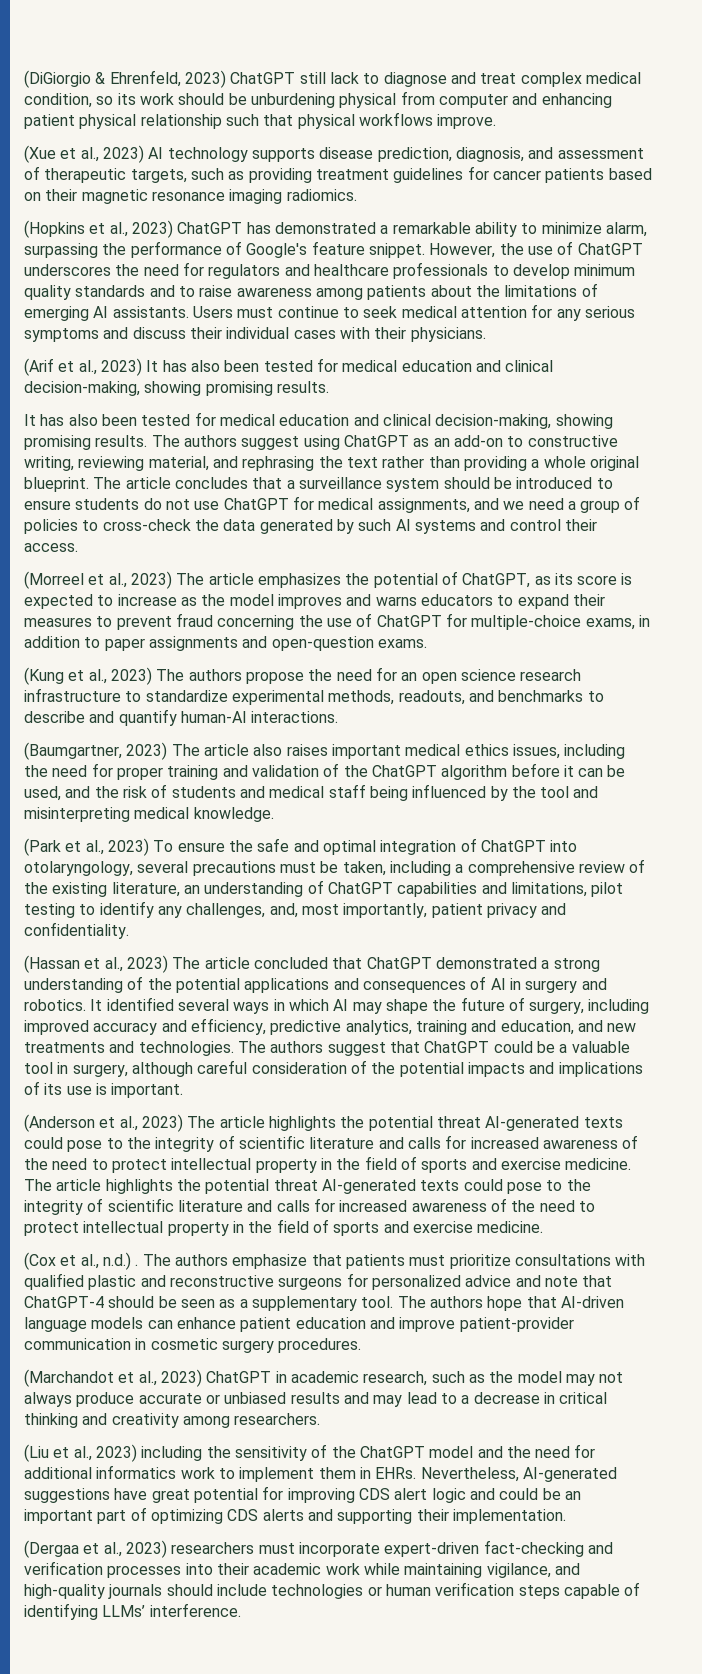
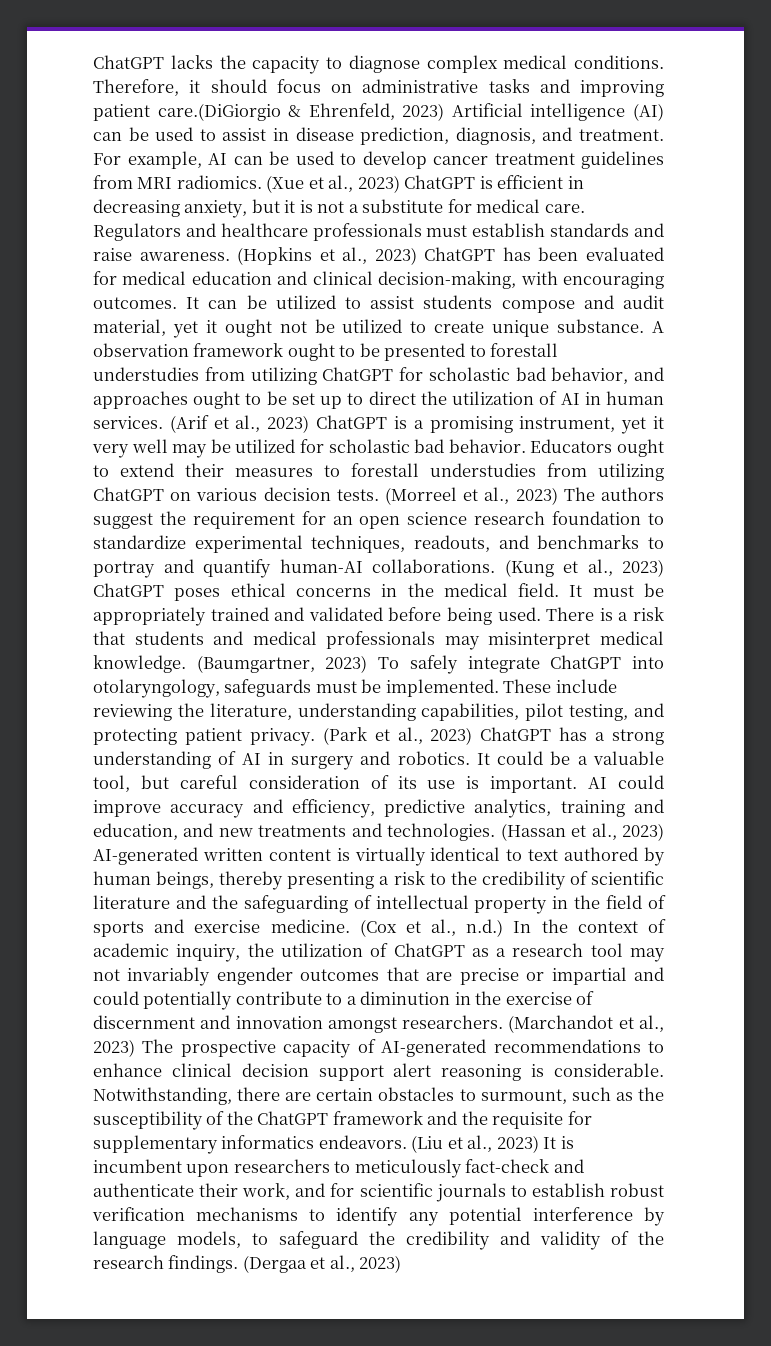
- (DiGiorgio & Ehrenfeld, 2023) ChatGPT still lack to diagnose and treat complex medical condition, so its work should be unburdening physical from computer and enhancing patient physical relationship such that physical workflows improve.
- (Xue et al., 2023) AI technology supports disease prediction, diagnosis, and assessment of therapeutic targets, such as providing treatment guidelines for cancer patients based on their magnetic resonance imaging radiomics.
- (Hopkins et al., 2023) ChatGPT has demonstrated a remarkable ability to minimize alarm, surpassing the performance of Google's feature snippet. However, the use of ChatGPT underscores the need for regulators and healthcare professionals to develop minimum quality standards and to raise awareness among patients about the limitations of emerging AI assistants. Users must continue to seek medical attention for any serious symptoms and discuss their individual cases with their physicians.
- (Arif et al., 2023) It has also been tested for medical education and clinical decision-making, showing promising results.
- It has also been tested for medical education and clinical decision-making, showing promising results. The authors suggest using ChatGPT as an add-on to constructive writing, reviewing material, and rephrasing the text rather than providing a whole original blueprint. The article concludes that a surveillance system should be introduced to ensure students do not use ChatGPT for medical assignments, and we need a group of policies to cross-check the data generated by such AI systems and control their access.
- (Morreel et al., 2023) The article emphasizes the potential of ChatGPT, as its score is expected to increase as the model improves and warns educators to expand their measures to prevent fraud concerning the use of ChatGPT for multiple-choice exams, in addition to paper assignments and open-question exams.
- (Kung et al., 2023) The authors propose the need for an open science research infrastructure to standardize experimental methods, readouts, and benchmarks to describe and quantify human-AI interactions.
- (Baumgartner, 2023) The article also raises important medical ethics issues, including the need for proper training and validation of the ChatGPT algorithm before it can be used, and the risk of students and medical staff being influenced by the tool and misinterpreting medical knowledge.
- (Park et al., 2023) To ensure the safe and optimal integration of ChatGPT into otolaryngology, several precautions must be taken, including a comprehensive review of the existing literature, an understanding of ChatGPT capabilities and limitations, pilot testing to identify any challenges, and, most importantly, patient privacy and confidentiality.
- (Hassan et al., 2023) The article concluded that ChatGPT demonstrated a strong understanding of the potential applications and consequences of AI in surgery and robotics.
+ ChatGPT lacks the capacity to diagnose complex medical conditions. Therefore, it should focus on administrative tasks and improving patient care.(DiGiorgio & Ehrenfeld, 2023) Artificial intelligence (AI) can be used to assist in disease prediction, diagnosis, and treatment. For example, AI can be used to develop cancer treatment guidelines from MRI radiomics. (Xue et al., 2023) ChatGPT is efficient in decreasing anxiety, but it is not a substitute for medical care. Regulators and healthcare professionals must establish standards and raise awareness. (Hopkins et al., 2023) ChatGPT has been evaluated for medical education and clinical decision-making, with encouraging outcomes. It can be utilized to assist students compose and audit material, yet it ought not be utilized to create unique substance. A observation framework ought to be presented to forestall understudies from utilizing ChatGPT for scholastic bad behavior, and approaches ought to be set up to direct the utilization of AI in human services. (Arif et al., 2023) ChatGPT is a promising instrument, yet it very well may be utilized for scholastic bad behavior. Educators ought to extend their measures to forestall understudies from utilizing ChatGPT on various decision tests. (Morreel et al., 2023) The authors suggest the requirement for an open science research foundation to standardize experimental techniques, readouts, and benchmarks to portray and quantify human-AI collaborations. (Kung et al., 2023) ChatGPT poses ethical concerns in the medical field. It must be appropriately trained and validated before being used. There is a risk that students and medical professionals may misinterpret medical knowledge. (Baumgartner, 2023) To safely integrate ChatGPT into otolaryngology, safeguards must be implemented. These include reviewing the literature, understanding capabilities, pilot testing, and protecting patient privacy. (Park et al., 2023) ChatGPT has a strong understanding of AI in surgery and robotics.
- It identified several ways in which AI may shape the future of surgery, including improved accuracy and efficiency, predictive analytics, training and education, and new treatments and technologies.
+ It could be a valuable tool, but careful consideration of its use is important. AI could improve accuracy and efficiency, predictive analytics, training and education, and new treatments and technologies.
- The authors suggest that ChatGPT could be a valuable tool in surgery, although careful consideration of the potential impacts and implications of its use is important.
- (Anderson et al., 2023) The article highlights the potential threat AI-generated texts could pose to the integrity of scientific literature and calls for increased awareness of the need to protect intellectual property in the field of sports and exercise medicine. The article highlights the potential threat AI-generated texts could pose to the integrity of scientific literature and calls for increased awareness of the need to protect intellectual property in the field of sports and exercise medicine.
- (Cox et al., n.d.) . The authors emphasize that patients must prioritize consultations with qualified plastic and reconstructive surgeons for personalized advice and note that ChatGPT-4 should be seen as a supplementary tool. The authors hope that AI-driven language models can enhance patient education and improve patient-provider communication in cosmetic surgery procedures.
- (Marchandot et al., 2023) ChatGPT in academic research, such as the model may not always produce accurate or unbiased results and may lead to a decrease in critical thinking and creativity among researchers.
- (Liu et al., 2023) including the sensitivity of the ChatGPT model and the need for additional informatics work to implement them in EHRs. Nevertheless, AI-generated suggestions have great potential for improving CDS alert logic and could be an important part of optimizing CDS alerts and supporting their implementation.
- (Dergaa et al., 2023) researchers must incorporate expert-driven fact-checking and verification processes into their academic work while maintaining vigilance, and high-quality journals should include technologies or human verification steps capable of identifying LLMs’ interference.
+ (Hassan et al., 2023) AI-generated written content is virtually identical to text authored by human beings, thereby presenting a risk to the credibility of scientific literature and the safeguarding of intellectual property in the field of sports and exercise medicine. (Cox et al., n.d.) In the context of academic inquiry, the utilization of ChatGPT as a research tool may not invariably engender outcomes that are precise or impartial and could potentially contribute to a diminution in the exercise of discernment and innovation amongst researchers. (Marchandot et al., 2023) The prospective capacity of AI-generated recommendations to enhance clinical decision support alert reasoning is considerable. Notwithstanding, there are certain obstacles to surmount, such as the susceptibility of the ChatGPT framework and the requisite for supplementary informatics endeavors. (Liu et al., 2023) It is incumbent upon researchers to meticulously fact-check and authenticate their work, and for scientific journals to establish robust verification mechanisms to identify any potential interference by language models, to safeguard the credibility and validity of the research findings. (Dergaa et al., 2023)

